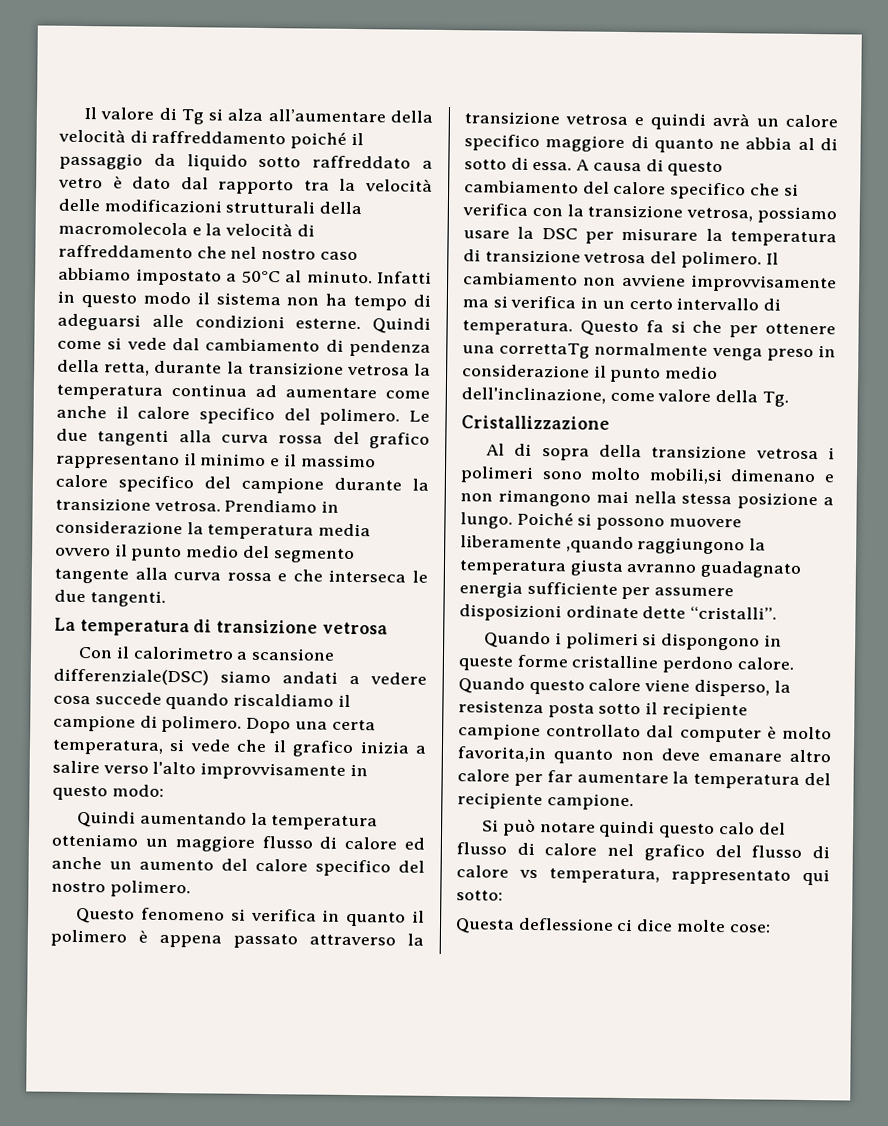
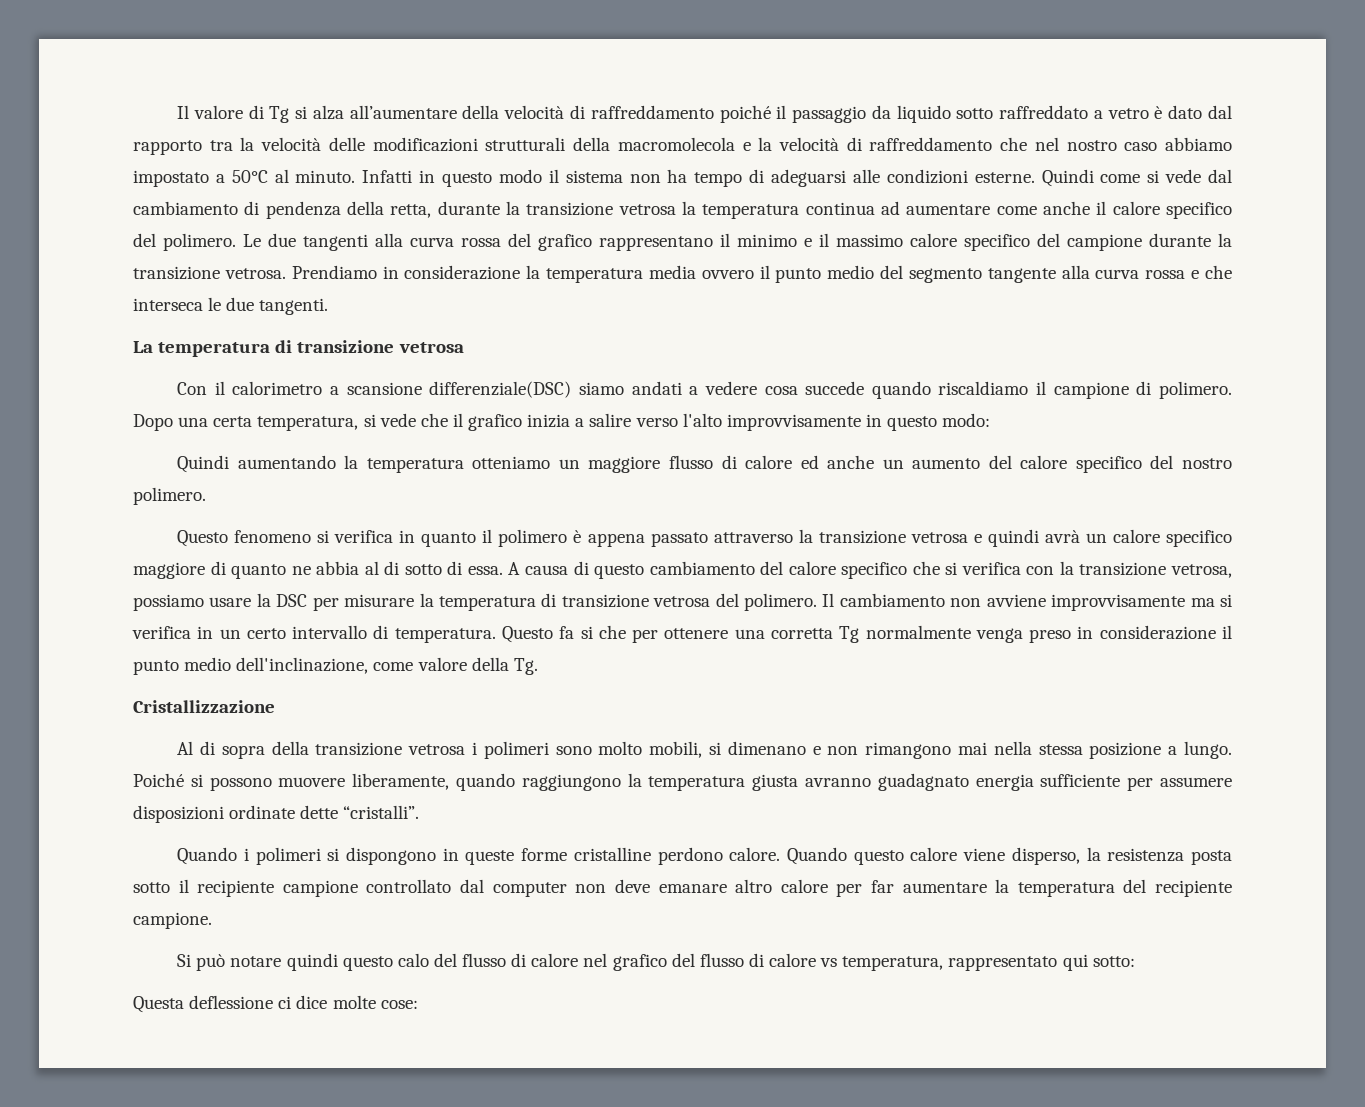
- Questo fa si che per ottenere una correttaTg normalmente venga preso in considerazione il punto medio dell'inclinazione, come valore della Tg.
+ Questo fa si che per ottenere una corretta Tg normalmente venga preso in considerazione il punto medio dell'inclinazione, come valore della Tg.
- Al di sopra della transizione vetrosa i polimeri sono molto mobili,si dimenano e non rimangono mai nella stessa posizione a lungo.
+ Al di sopra della transizione vetrosa i polimeri sono molto mobili, si dimenano e non rimangono mai nella stessa posizione a lungo.
- Poiché si possono muovere liberamente ,quando raggiungono la temperatura giusta avranno guadagnato energia sufficiente per assumere disposizioni ordinate dette “cristalli”.
+ Poiché si possono muovere liberamente, quando raggiungono la temperatura giusta avranno guadagnato energia sufficiente per assumere disposizioni ordinate dette “cristalli”.
- Quando questo calore viene disperso, la resistenza posta sotto il recipiente campione controllato dal computer è molto favorita,in quanto non deve emanare altro calore per far aumentare la temperatura del recipiente campione.
+ Quando questo calore viene disperso, la resistenza posta sotto il recipiente campione controllato dal computer non deve emanare altro calore per far aumentare la temperatura del recipiente campione.

